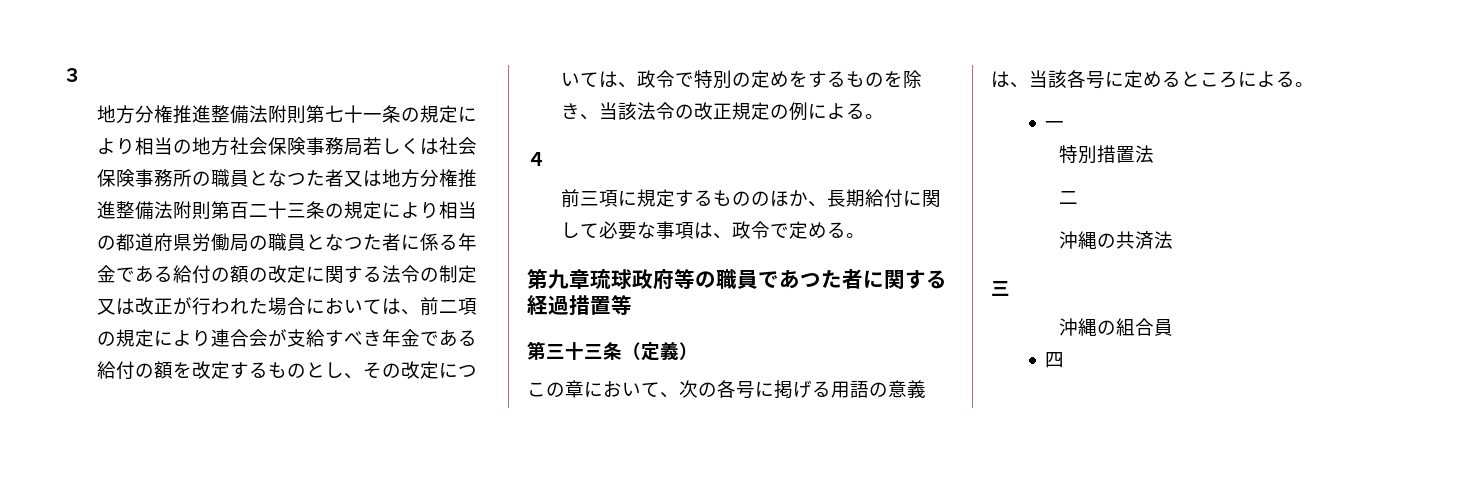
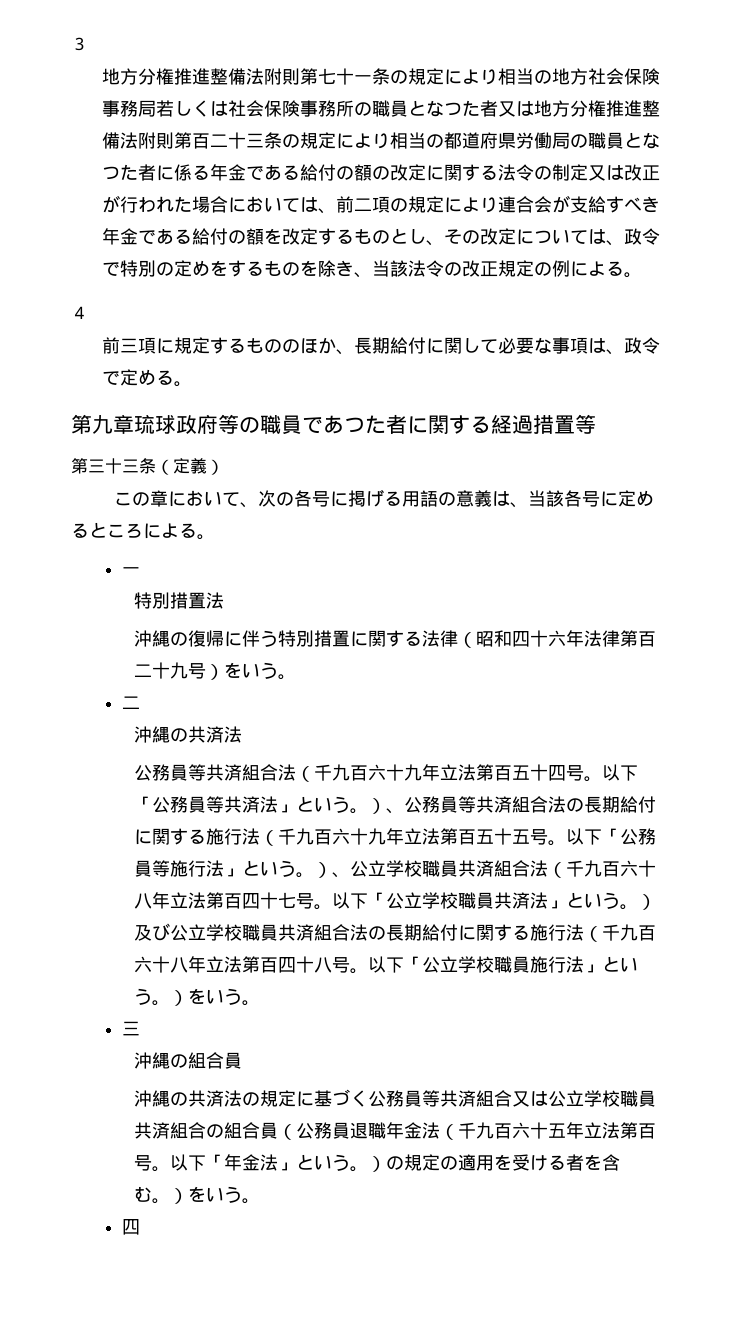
  特別措置法
+ 沖縄の復帰に伴う特別措置に関する法律（昭和四十六年法律第百二十九号）をいう。
  二
  沖縄の共済法
+ 公務員等共済組合法（千九百六十九年立法第百五十四号。以下「公務員等共済法」という。）、公務員等共済組合法の長期給付に関する施行法（千九百六十九年立法第百五十五号。以下「公務員等施行法」という。）、公立学校職員共済組合法（千九百六十八年立法第百四十七号。以下「公立学校職員共済法」という。）及び公立学校職員共済組合法の長期給付に関する施行法（千九百六十八年立法第百四十八号。以下「公立学校職員施行法」という。）をいう。
  三
  沖縄の組合員
+ 沖縄の共済法の規定に基づく公務員等共済組合又は公立学校職員共済組合の組合員（公務員退職年金法（千九百六十五年立法第百号。以下「年金法」という。）の規定の適用を受ける者を含む。）をいう。

